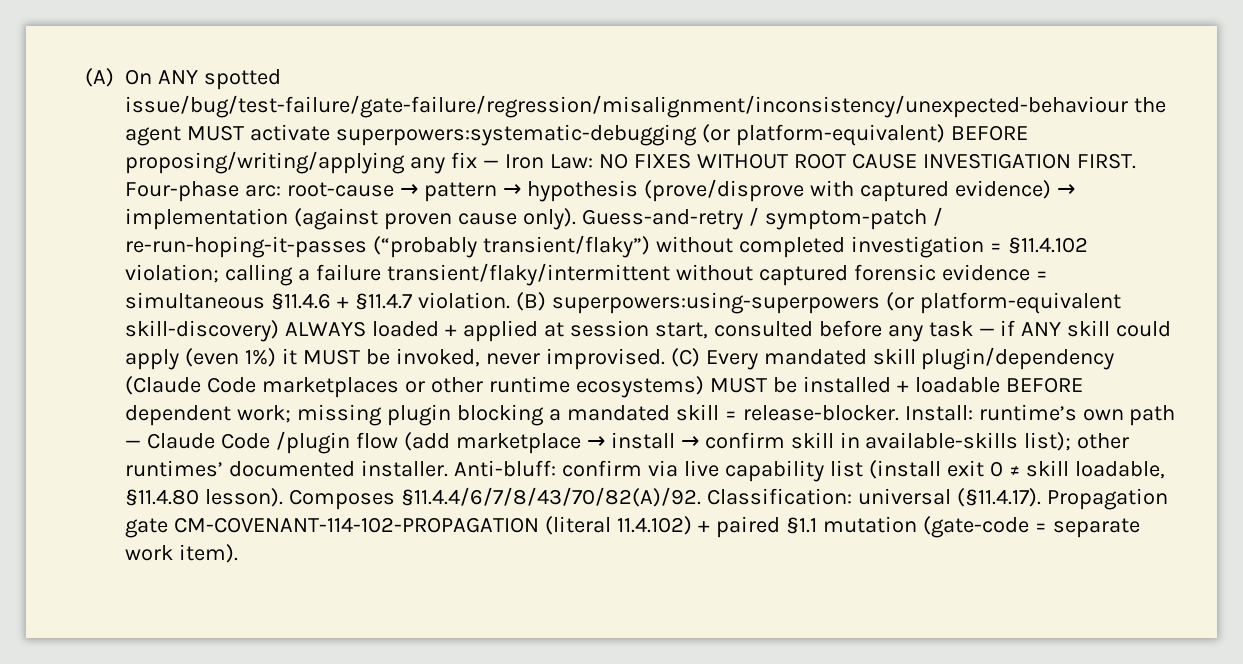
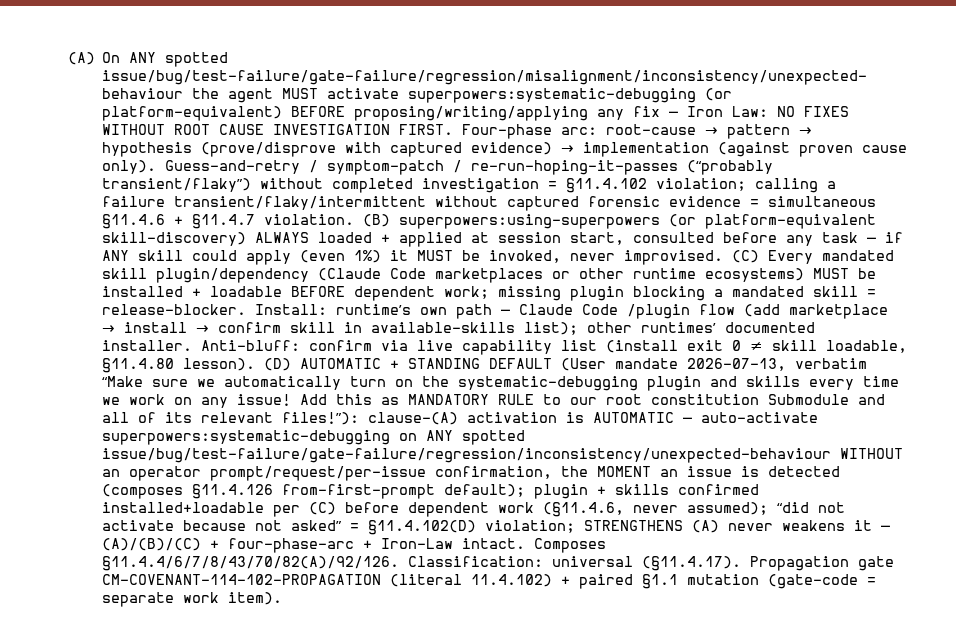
- Composes §11.4.4/6/7/8/43/70/82(A)/92. Classification: universal (§11.4.17). Propagation gate CM-COVENANT-114-102-PROPAGATION (literal 11.4.102) + paired §1.1 mutation (gate-code = separate work item).
+ (D) AUTOMATIC + STANDING DEFAULT (User mandate 2026-07-13, verbatim “Make sure we automatically turn on the systematic-debugging plugin and skills every time we work on any issue! Add this as MANDATORY RULE to our root constitution Submodule and all of its relevant files!”): clause-(A) activation is AUTOMATIC — auto-activate superpowers:systematic-debugging on ANY spotted issue/bug/test-failure/gate-failure/regression/inconsistency/unexpected-behaviour WITHOUT an operator prompt/request/per-issue confirmation, the MOMENT an issue is detected (composes §11.4.126 from-first-prompt default); plugin + skills confirmed installed+loadable per (C) before dependent work (§11.4.6, never assumed); “did not activate because not asked” = §11.4.102(D) violation; STRENGTHENS (A) never weakens it — (A)/(B)/(C) + four-phase-arc + Iron-Law intact. Composes §11.4.4/6/7/8/43/70/82(A)/92/126. Classification: universal (§11.4.17). Propagation gate CM-COVENANT-114-102-PROPAGATION (literal 11.4.102) + paired §1.1 mutation (gate-code = separate work item).

